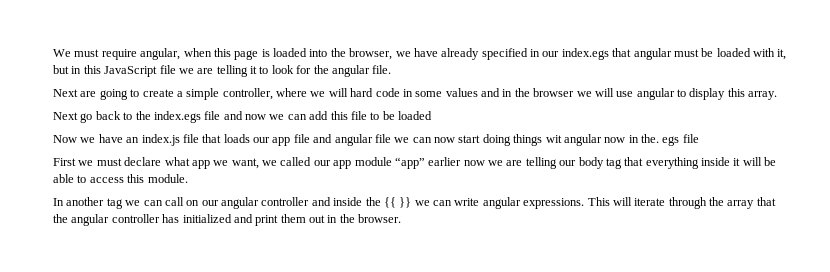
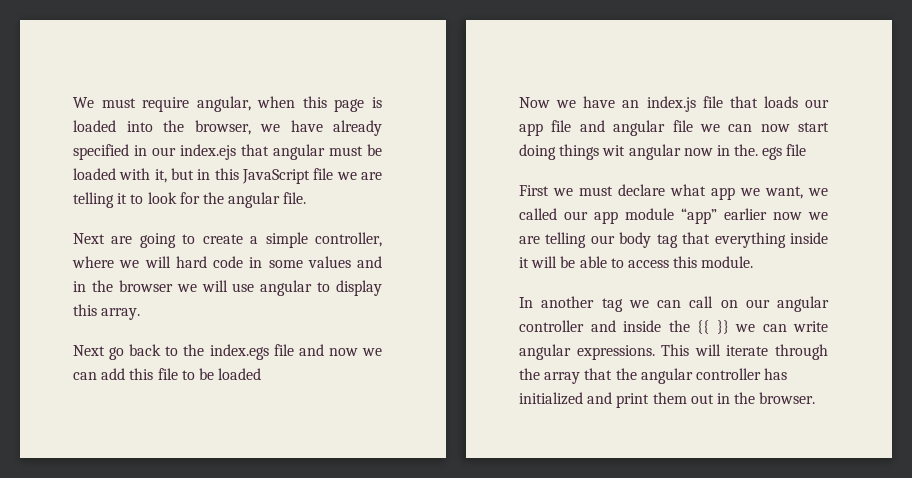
- We must require angular, when this page is loaded into the browser, we have already specified in our index.egs that angular must be loaded with it, but in this JavaScript file we are telling it to look for the angular file.
+ We must require angular, when this page is loaded into the browser, we have already specified in our index.ejs that angular must be loaded with it, but in this JavaScript file we are telling it to look for the angular file.

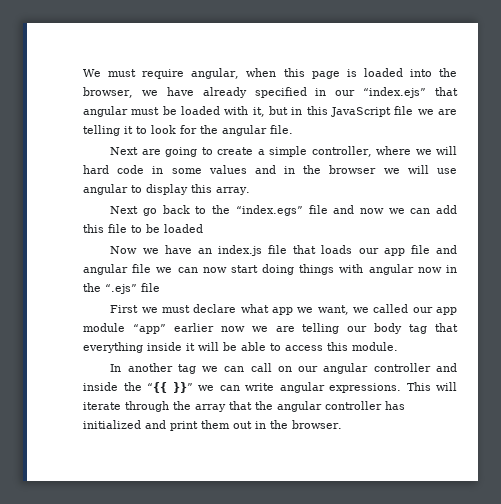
- We must require angular, when this page is loaded into the browser, we have already specified in our index.ejs that angular must be loaded with it, but in this JavaScript file we are telling it to look for the angular file.
+ We must require angular, when this page is loaded into the browser, we have already specified in our “index.ejs” that angular must be loaded with it, but in this JavaScript file we are telling it to look for the angular file.
- Next go back to the index.egs file and now we can add this file to be loaded
+ Next go back to the “index.egs” file and now we can add this file to be loaded
- Now we have an index.js file that loads our app file and angular file we can now start doing things wit angular now in the. egs file
+ Now we have an index.js file that loads our app file and angular file we can now start doing things with angular now in the “.ejs” file
- In another tag we can call on our angular controller and inside the {{ }} we can write angular expressions.
+ In another tag we can call on our angular controller and inside the “{{ }}” we can write angular expressions.

